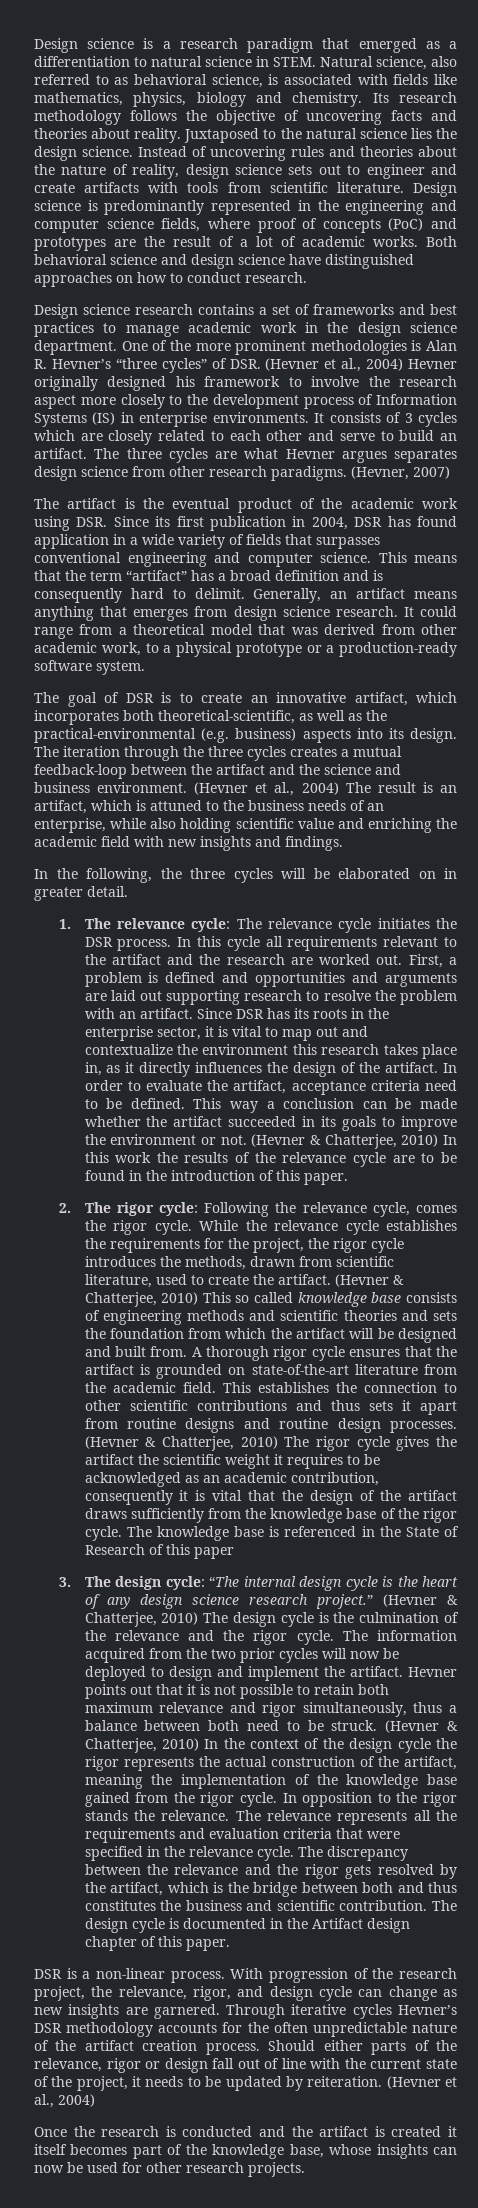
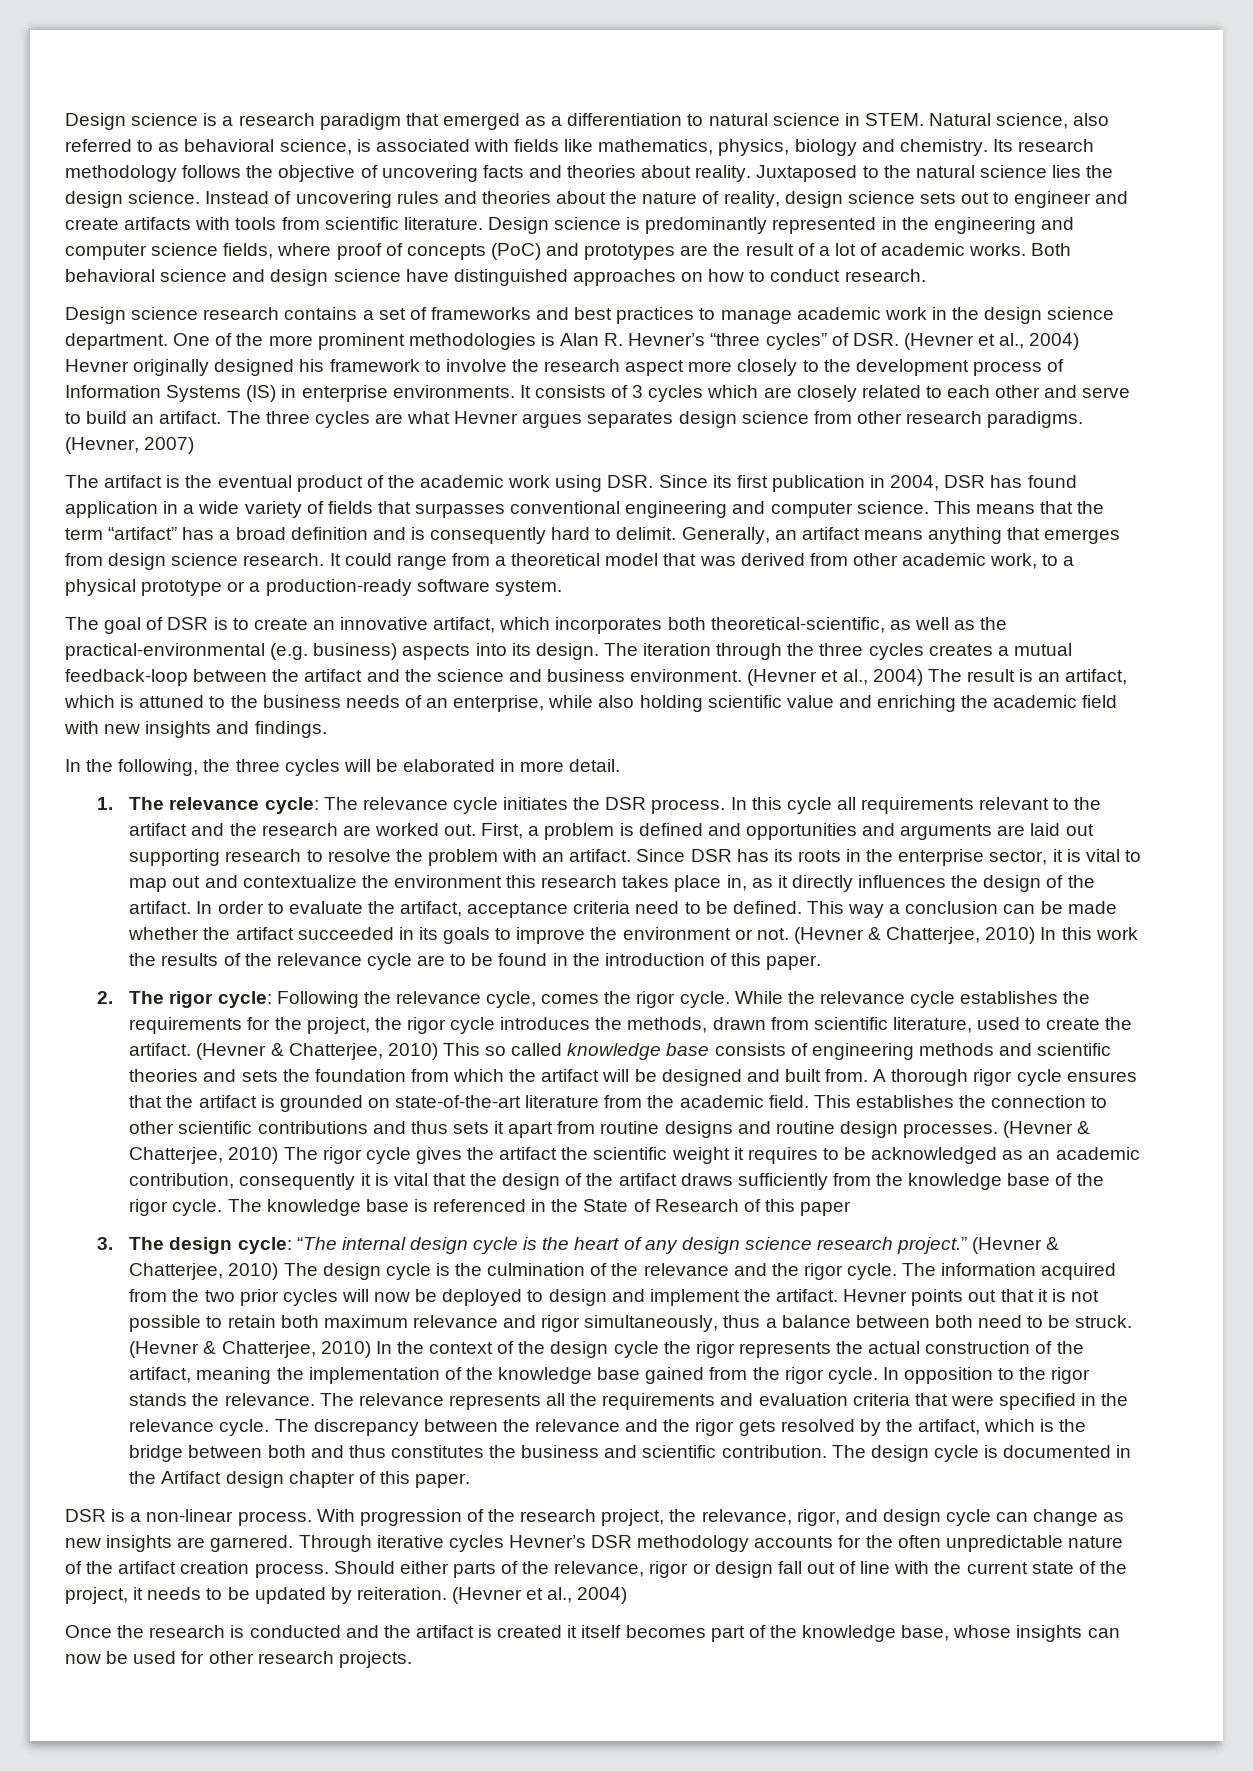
- In the following, the three cycles will be elaborated on in greater detail.
+ In the following, the three cycles will be elaborated in more detail.

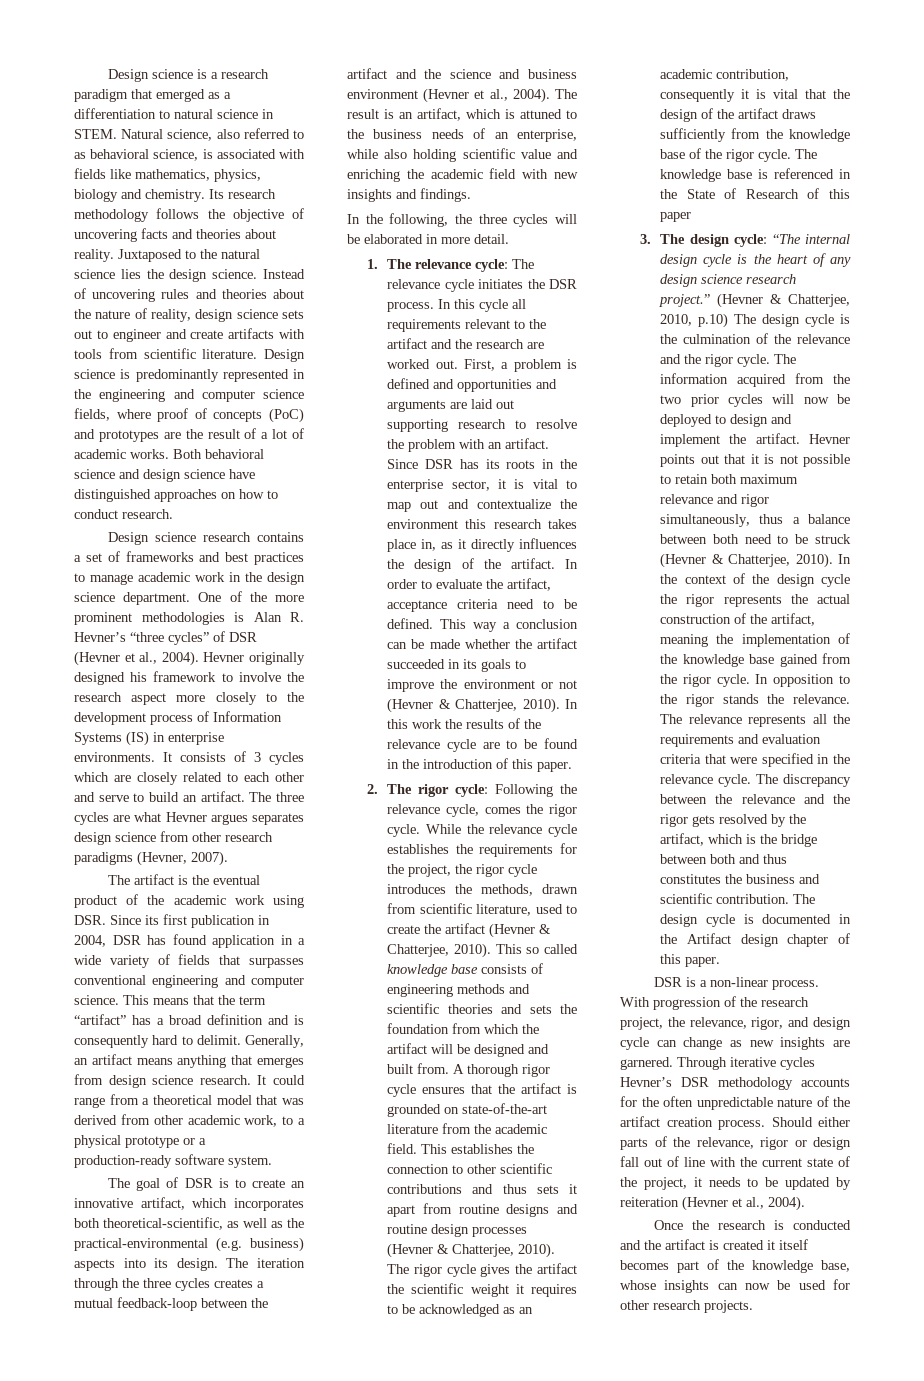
- One of the more prominent methodologies is Alan R. Hevner’s “three cycles” of DSR. (Hevner et al., 2004) Hevner originally designed his framework to involve the research aspect more closely to the development process of Information Systems (IS) in enterprise environments.
+ One of the more prominent methodologies is Alan R. Hevner’s “three cycles” of DSR (Hevner et al., 2004). Hevner originally designed his framework to involve the research aspect more closely to the development process of Information Systems (IS) in enterprise environments.
- The three cycles are what Hevner argues separates design science from other research paradigms. (Hevner, 2007)
+ The three cycles are what Hevner argues separates design science from other research paradigms (Hevner, 2007).
- The iteration through the three cycles creates a mutual feedback-loop between the artifact and the science and business environment. (Hevner et al., 2004) The result is an artifact, which is attuned to the business needs of an enterprise, while also holding scientific value and enriching the academic field with new insights and findings.
+ The iteration through the three cycles creates a mutual feedback-loop between the artifact and the science and business environment (Hevner et al., 2004). The result is an artifact, which is attuned to the business needs of an enterprise, while also holding scientific value and enriching the academic field with new insights and findings.
- This way a conclusion can be made whether the artifact succeeded in its goals to improve the environment or not. (Hevner & Chatterjee, 2010) In this work the results of the relevance cycle are to be found in the introduction of this paper.
+ This way a conclusion can be made whether the artifact succeeded in its goals to improve the environment or not (Hevner & Chatterjee, 2010). In this work the results of the relevance cycle are to be found in the introduction of this paper.
- While the relevance cycle establishes the requirements for the project, the rigor cycle introduces the methods, drawn from scientific literature, used to create the artifact. (Hevner & Chatterjee, 2010) This so called knowledge base consists of engineering methods and scientific theories and sets the foundation from which the artifact will be designed and built from.
+ While the relevance cycle establishes the requirements for the project, the rigor cycle introduces the methods, drawn from scientific literature, used to create the artifact (Hevner & Chatterjee, 2010). This so called knowledge base consists of engineering methods and scientific theories and sets the foundation from which the artifact will be designed and built from.
- This establishes the connection to other scientific contributions and thus sets it apart from routine designs and routine design processes. (Hevner & Chatterjee, 2010) The rigor cycle gives the artifact the scientific weight it requires to be acknowledged as an academic contribution, consequently it is vital that the design of the artifact draws sufficiently from the knowledge base of the rigor cycle.
+ This establishes the connection to other scientific contributions and thus sets it apart from routine designs and routine design processes (Hevner & Chatterjee, 2010). The rigor cycle gives the artifact the scientific weight it requires to be acknowledged as an academic contribution, consequently it is vital that the design of the artifact draws sufficiently from the knowledge base of the rigor cycle.
- (Hevner & Chatterjee, 2010) The design cycle is the culmination of the relevance and the rigor cycle.
+ (Hevner & Chatterjee, 2010, p.10) The design cycle is the culmination of the relevance and the rigor cycle.
- Hevner points out that it is not possible to retain both maximum relevance and rigor simultaneously, thus a balance between both need to be struck. (Hevner & Chatterjee, 2010) In the context of the design cycle the rigor represents the actual construction of the artifact, meaning the implementation of the knowledge base gained from the rigor cycle.
+ Hevner points out that it is not possible to retain both maximum relevance and rigor simultaneously, thus a balance between both need to be struck (Hevner & Chatterjee, 2010). In the context of the design cycle the rigor represents the actual construction of the artifact, meaning the implementation of the knowledge base gained from the rigor cycle.
- Should either parts of the relevance, rigor or design fall out of line with the current state of the project, it needs to be updated by reiteration. (Hevner et al., 2004)
+ Should either parts of the relevance, rigor or design fall out of line with the current state of the project, it needs to be updated by reiteration (Hevner et al., 2004).

